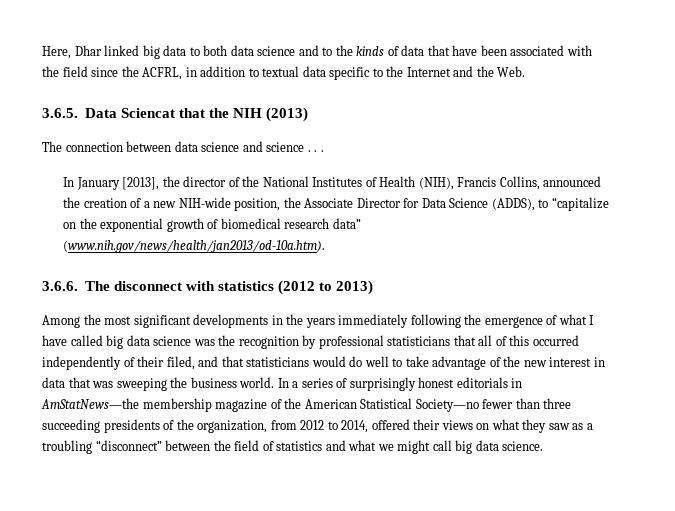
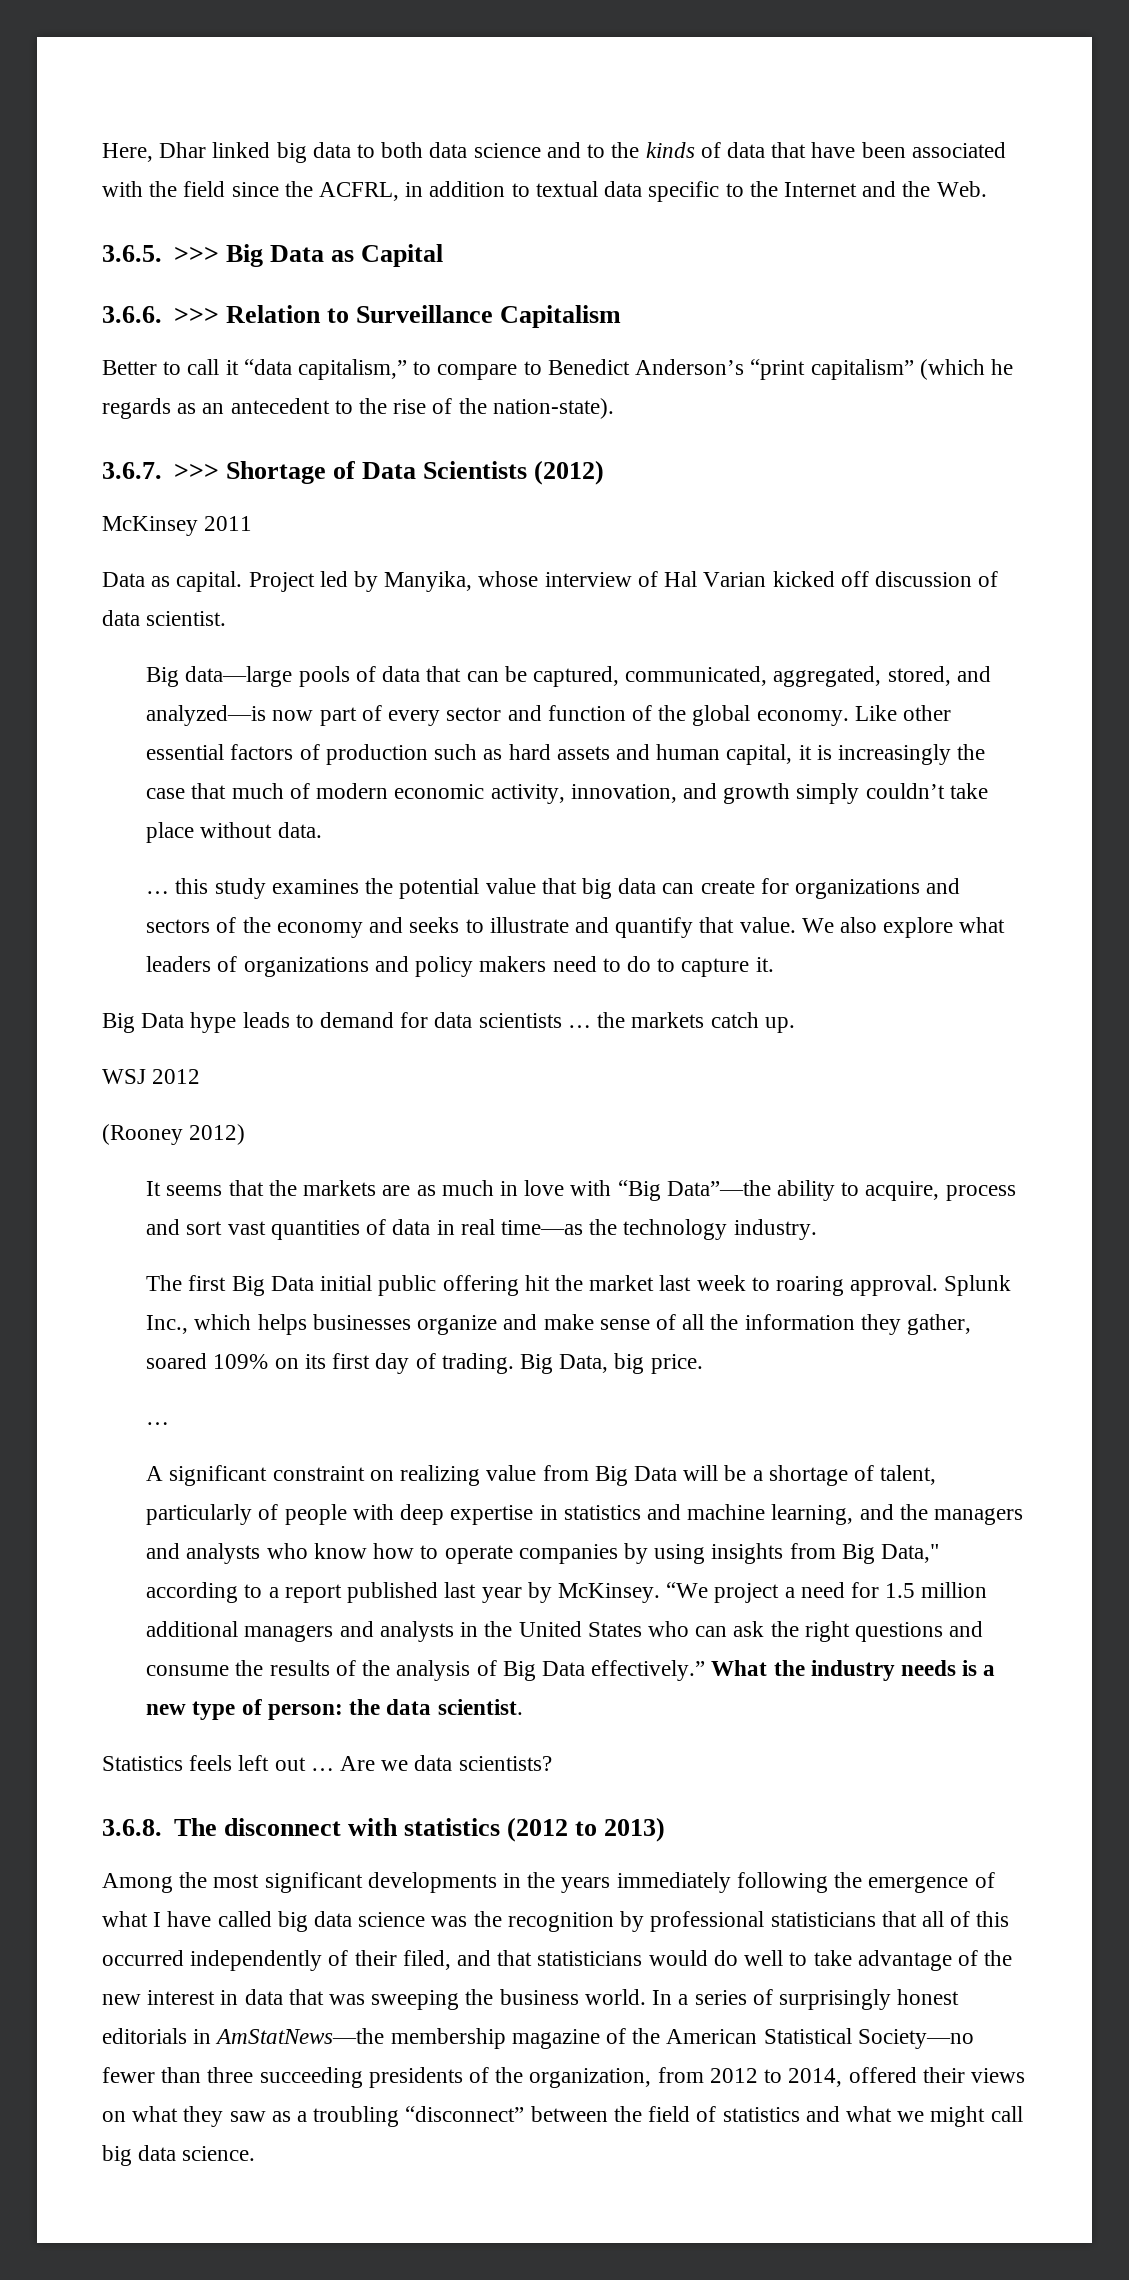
- 3.6.5. Data Sciencat that the NIH (2013)
- The connection between data science and science . . .
- In January [2013], the director of the National Institutes of Health (NIH), Francis Collins, announced the creation of a new NIH-wide position, the Associate Director for Data Science (ADDS), to “capitalize on the exponential growth of biomedical research data” (www.nih.gov/news/health/jan2013/od-10a.htm).
- 3.6.6. The disconnect with statistics (2012 to 2013)
+ 3.6.5. >>> Big Data as Capital
+ 3.6.6. >>> Relation to Surveillance Capitalism
+ Better to call it “data capitalism,” to compare to Benedict Anderson’s “print capitalism” (which he regards as an antecedent to the rise of the nation-state).
+ 3.6.7. >>> Shortage of Data Scientists (2012)
+ McKinsey 2011
+ Data as capital. Project led by Manyika, whose interview of Hal Varian kicked off discussion of data scientist.
+ Big data—large pools of data that can be captured, communicated, aggregated, stored, and analyzed—is now part of every sector and function of the global economy. Like other essential factors of production such as hard assets and human capital, it is increasingly the case that much of modern economic activity, innovation, and growth simply couldn’t take place without data.
+ … this study examines the potential value that big data can create for organizations and sectors of the economy and seeks to illustrate and quantify that value. We also explore what leaders of organizations and policy makers need to do to capture it.
+ Big Data hype leads to demand for data scientists … the markets catch up.
+ WSJ 2012
+ (Rooney 2012)
+ It seems that the markets are as much in love with “Big Data”—the ability to acquire, process and sort vast quantities of data in real time—as the technology industry.
+ The first Big Data initial public offering hit the market last week to roaring approval. Splunk Inc., which helps businesses organize and make sense of all the information they gather, soared 109% on its first day of trading. Big Data, big price.
+ …
+ A significant constraint on realizing value from Big Data will be a shortage of talent, particularly of people with deep expertise in statistics and machine learning, and the managers and analysts who know how to operate companies by using insights from Big Data," according to a report published last year by McKinsey. “We project a need for 1.5 million additional managers and analysts in the United States who can ask the right questions and consume the results of the analysis of Big Data effectively.” What the industry needs is a new type of person: the data scientist.
+ Statistics feels left out … Are we data scientists?
+ 3.6.8. The disconnect with statistics (2012 to 2013)

